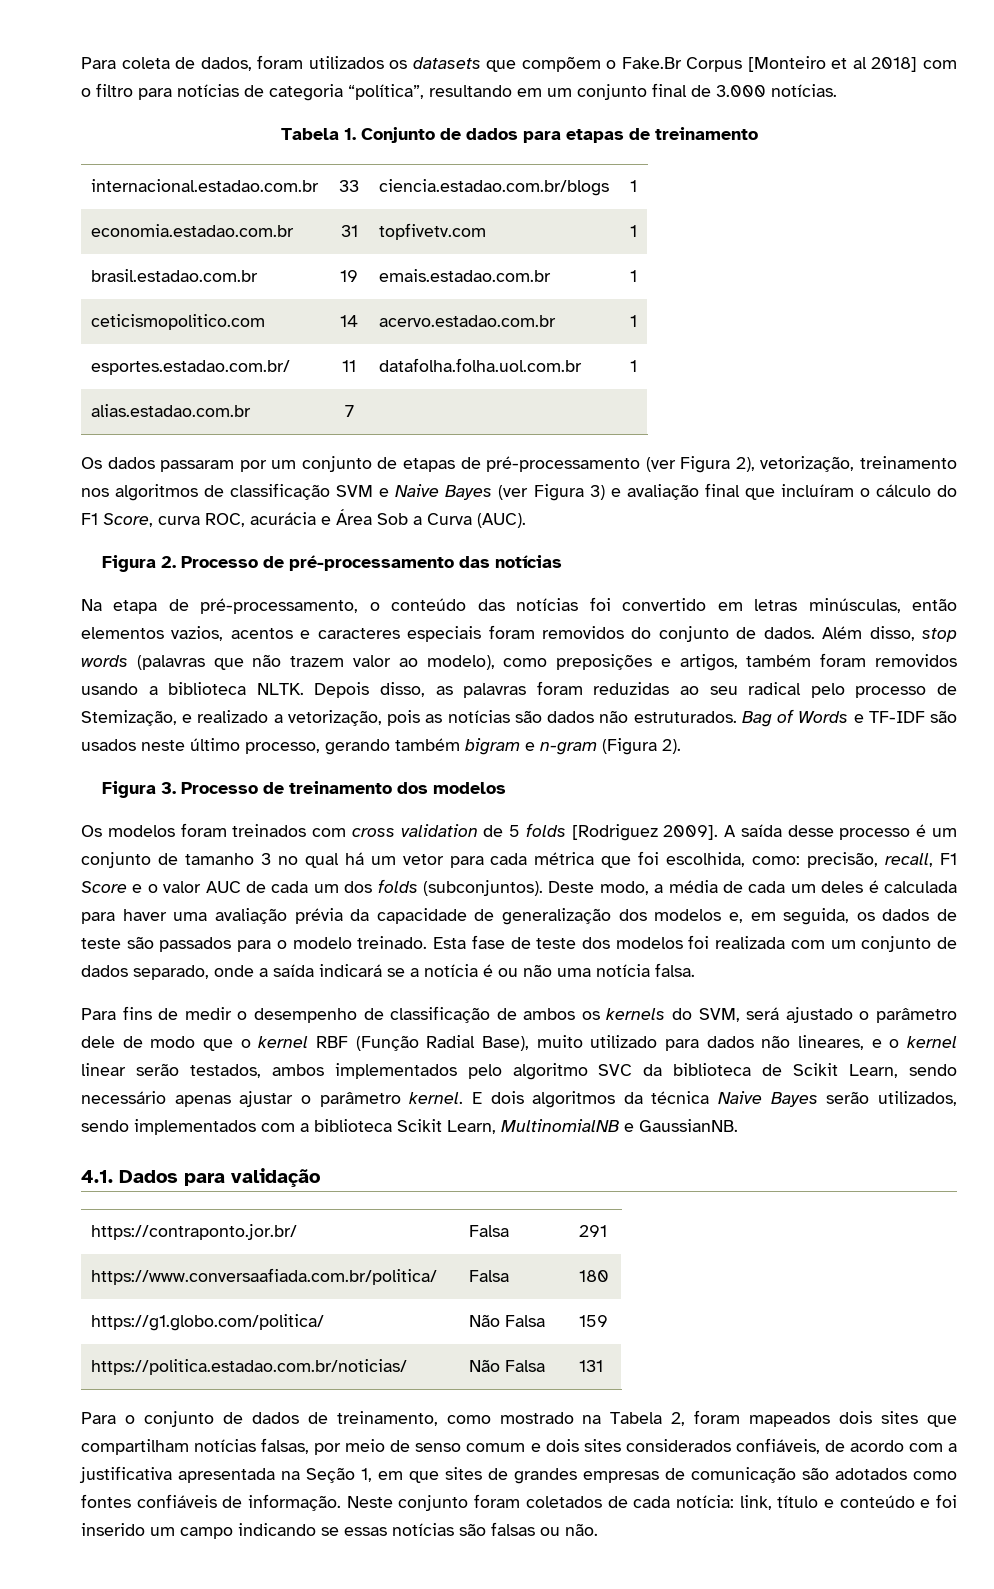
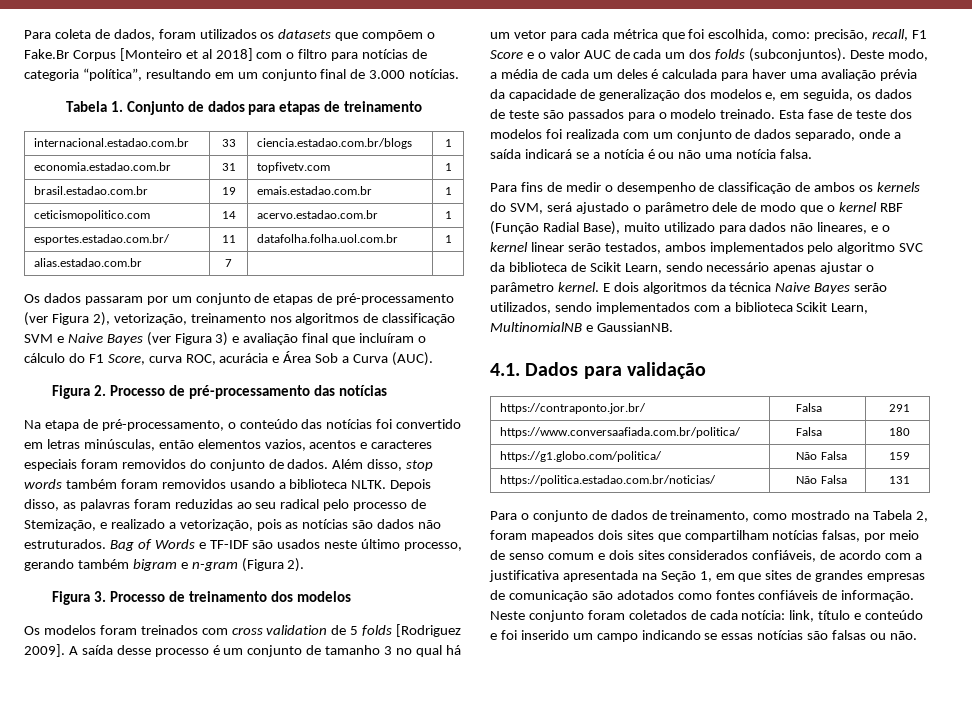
- Além disso, stop words (palavras que não trazem valor ao modelo), como preposições e artigos, também foram removidos usando a biblioteca NLTK.
+ Além disso, stop words também foram removidos usando a biblioteca NLTK.

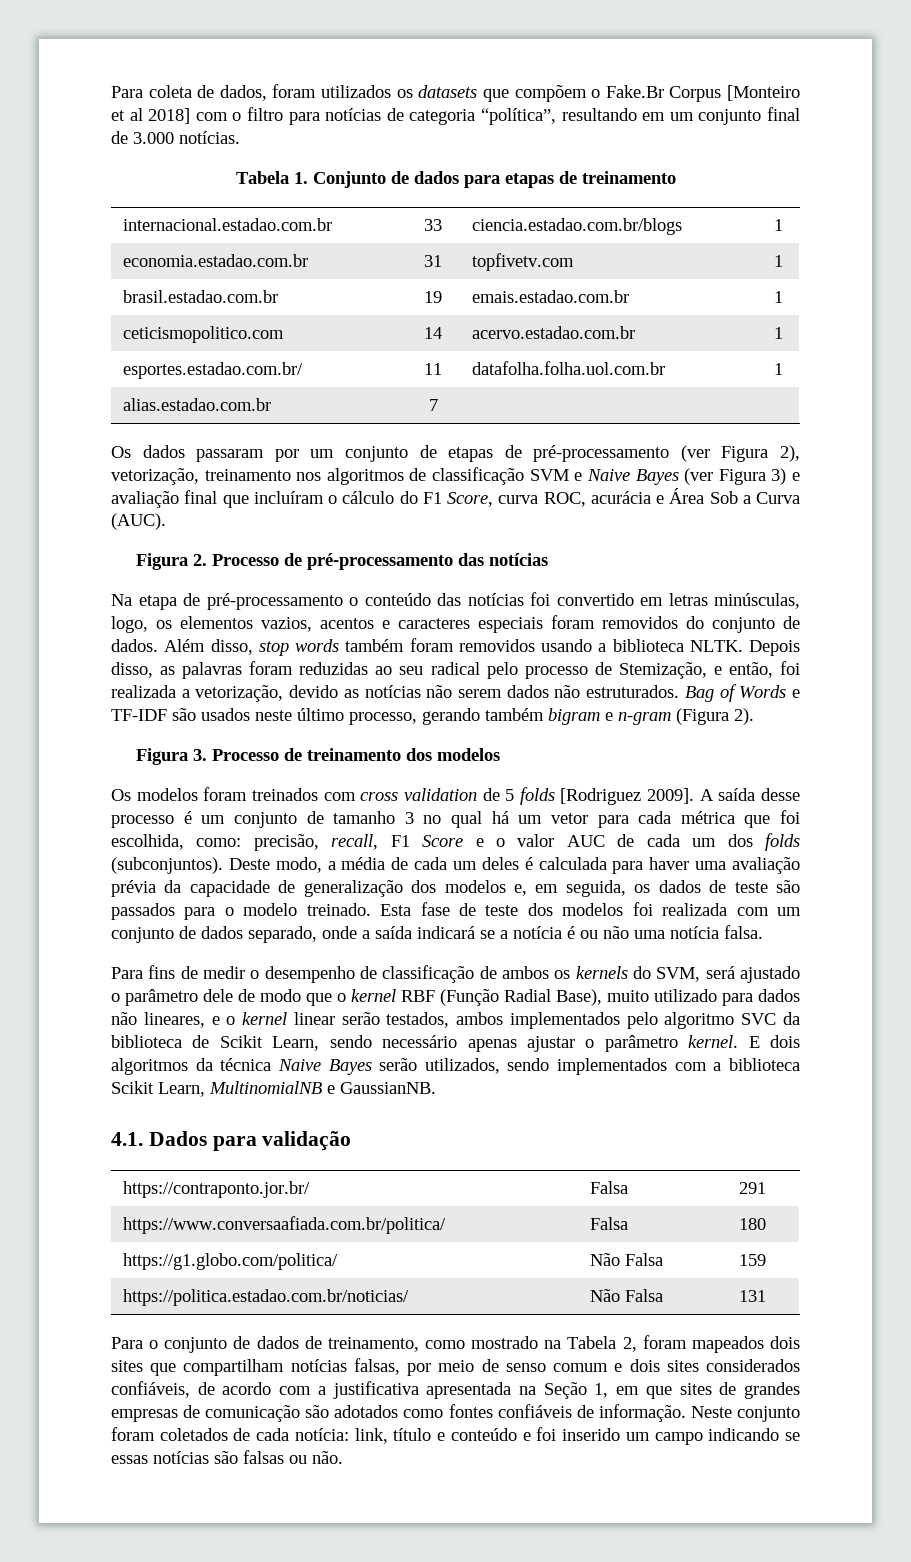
- Na etapa de pré-processamento, o conteúdo das notícias foi convertido em letras minúsculas, então elementos vazios, acentos e caracteres especiais foram removidos do conjunto de dados.
+ Na etapa de pré-processamento o conteúdo das notícias foi convertido em letras minúsculas, logo, os elementos vazios, acentos e caracteres especiais foram removidos do conjunto de dados.
- Depois disso, as palavras foram reduzidas ao seu radical pelo processo de Stemização, e realizado a vetorização, pois as notícias são dados não estruturados.
+ Depois disso, as palavras foram reduzidas ao seu radical pelo processo de Stemização, e então, foi realizada a vetorização, devido as notícias não serem dados não estruturados.

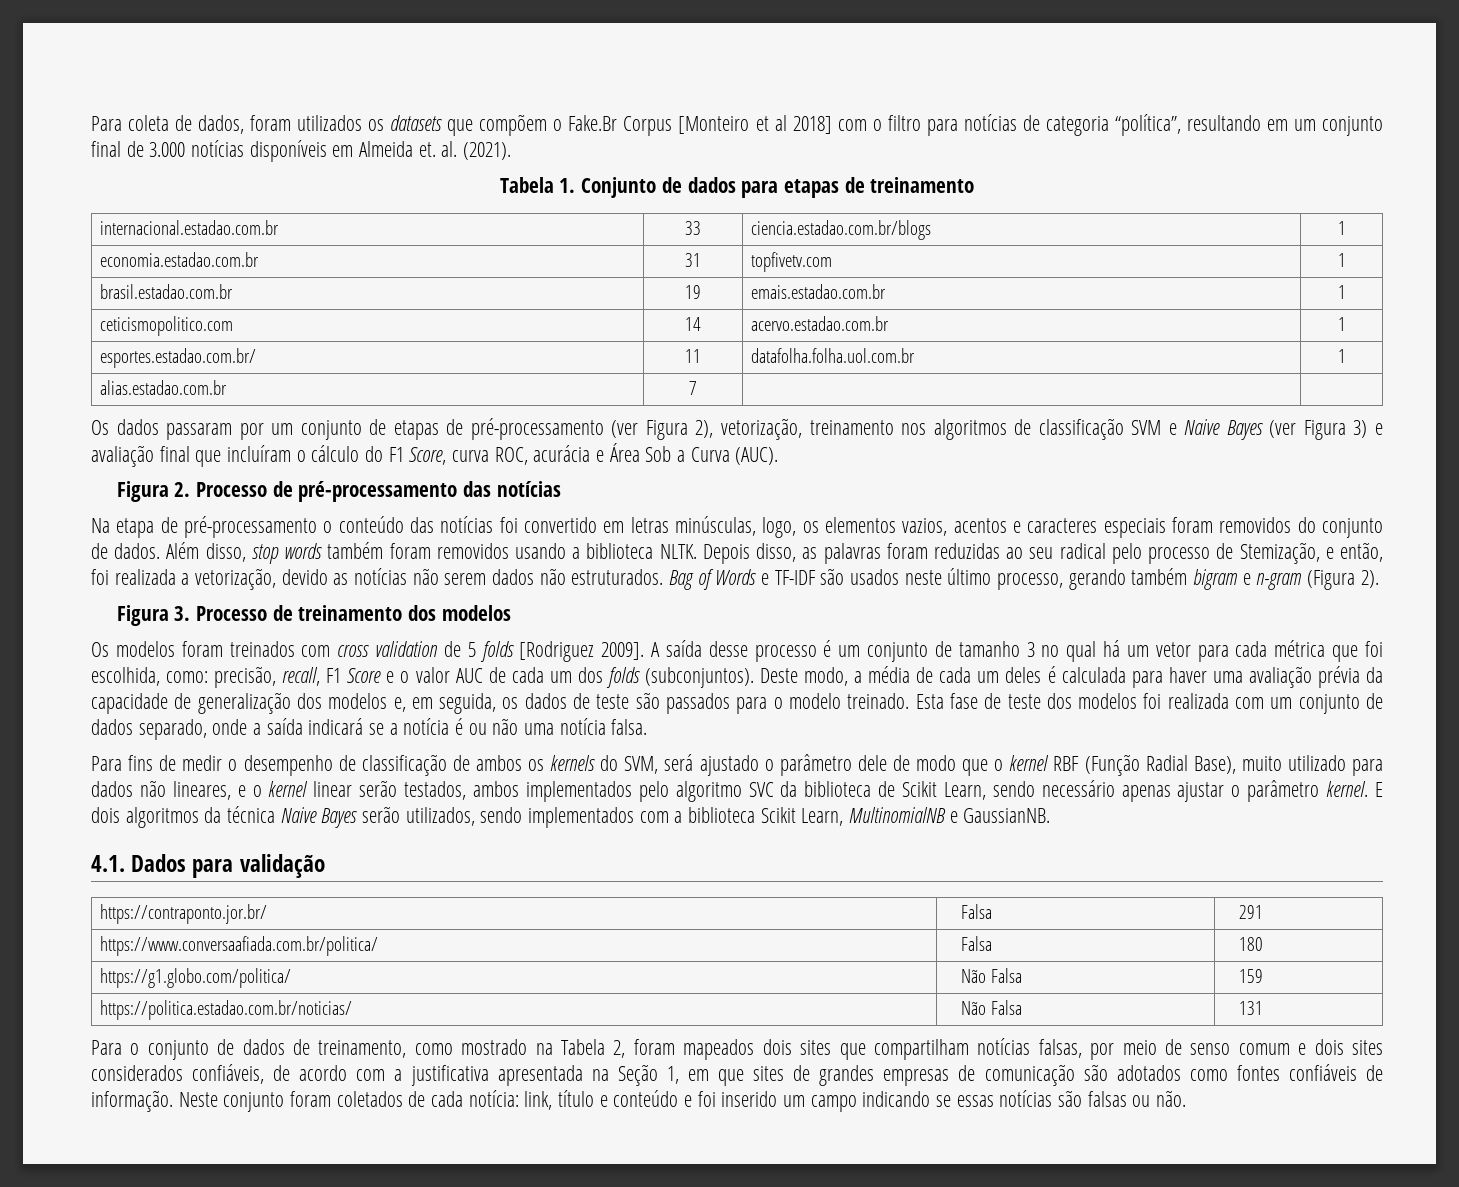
- Para coleta de dados, foram utilizados os datasets que compõem o Fake.Br Corpus [Monteiro et al 2018] com o filtro para notícias de categoria “política”, resultando em um conjunto final de 3.000 notícias.
+ Para coleta de dados, foram utilizados os datasets que compõem o Fake.Br Corpus [Monteiro et al 2018] com o filtro para notícias de categoria “política”, resultando em um conjunto final de 3.000 notícias disponíveis em Almeida et. al. (2021).

